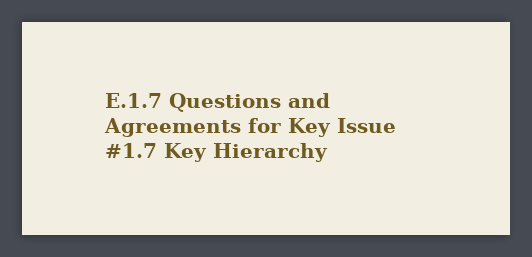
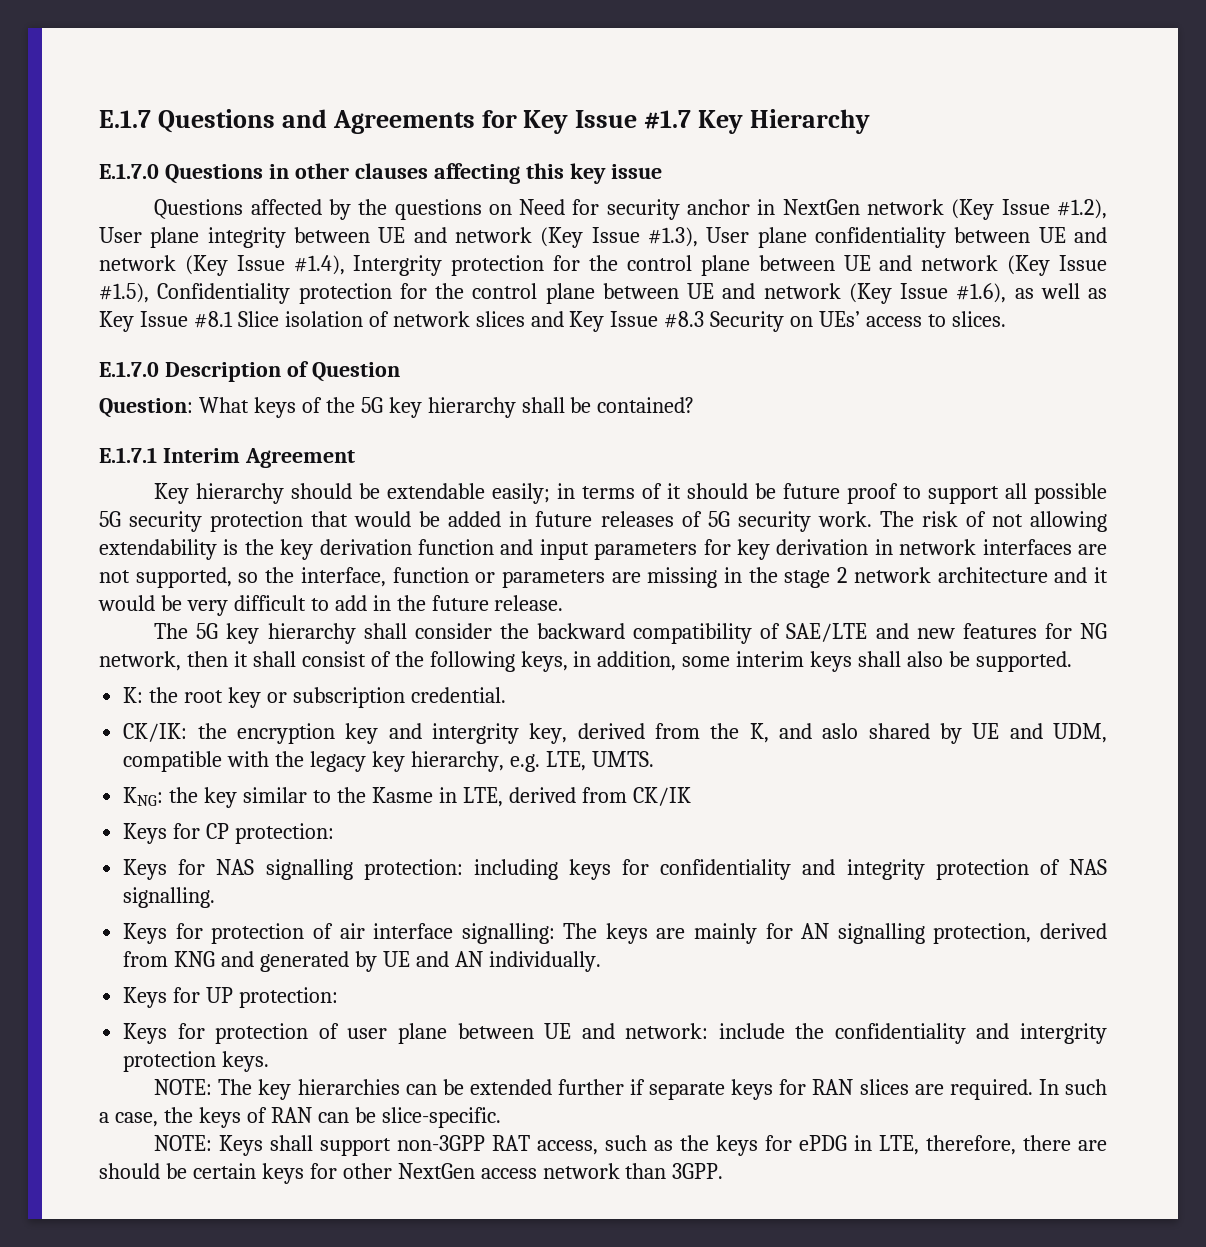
+ E.1.7.0 Questions in other clauses affecting this key issue
+ Questions affected by the questions on Need for security anchor in NextGen network (Key Issue #1.2), User plane integrity between UE and network (Key Issue #1.3), User plane confidentiality between UE and network (Key Issue #1.4), Intergrity protection for the control plane between UE and network (Key Issue #1.5), Confidentiality protection for the control plane between UE and network (Key Issue #1.6), as well as Key Issue #8.1 Slice isolation of network slices and Key Issue #8.3 Security on UEs’ access to slices.
+ E.1.7.0 Description of Question
+ Question: What keys of the 5G key hierarchy shall be contained?
+ E.1.7.1 Interim Agreement
+ Key hierarchy should be extendable easily; in terms of it should be future proof to support all possible 5G security protection that would be added in future releases of 5G security work. The risk of not allowing extendability is the key derivation function and input parameters for key derivation in network interfaces are not supported, so the interface, function or parameters are missing in the stage 2 network architecture and it would be very difficult to add in the future release.
+ The 5G key hierarchy shall consider the backward compatibility of SAE/LTE and new features for NG network, then it shall consist of the following keys, in addition, some interim keys shall also be supported.
+ K: the root key or subscription credential.
+ CK/IK: the encryption key and intergrity key, derived from the K, and aslo shared by UE and UDM, compatible with the legacy key hierarchy, e.g. LTE, UMTS.
+ KNG: the key similar to the Kasme in LTE, derived from CK/IK
+ Keys for CP protection:
+ Keys for NAS signalling protection: including keys for confidentiality and integrity protection of NAS signalling.
+ Keys for protection of air interface signalling: The keys are mainly for AN signalling protection, derived from KNG and generated by UE and AN individually.
+ Keys for UP protection:
+ Keys for protection of user plane between UE and network: include the confidentiality and intergrity protection keys.
+ NOTE: The key hierarchies can be extended further if separate keys for RAN slices are required. In such a case, the keys of RAN can be slice-specific.
+ NOTE: Keys shall support non-3GPP RAT access, such as the keys for ePDG in LTE, therefore, there are should be certain keys for other NextGen access network than 3GPP.

